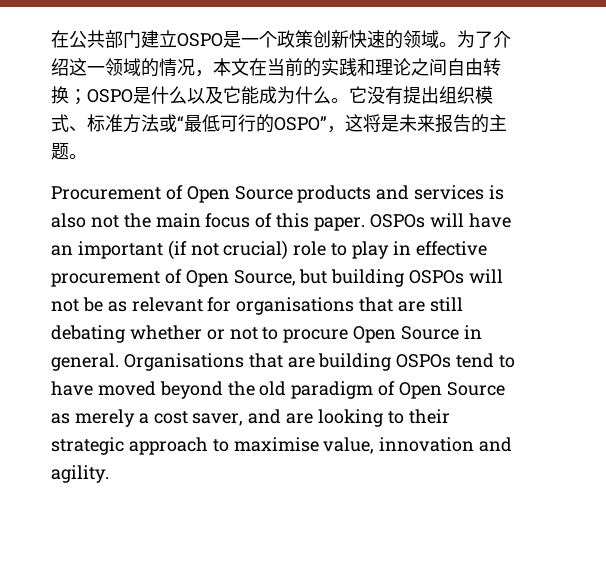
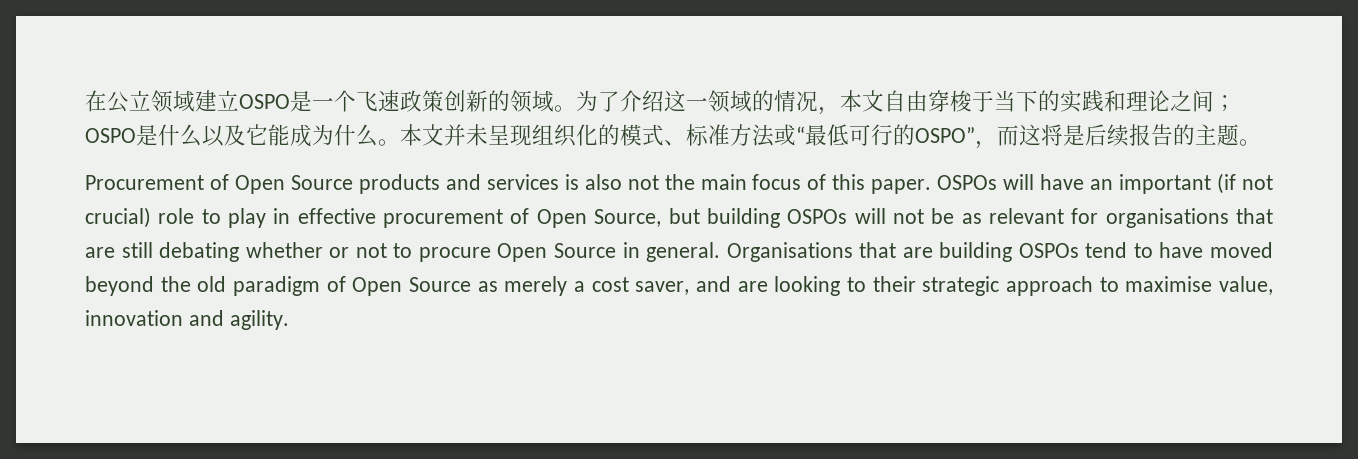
- 在公共部门建立OSPO是一个政策创新快速的领域。
+ 在公立领域建立OSPO是一个飞速政策创新的领域。
- 为了介绍这一领域的情况，本文在当前的实践和理论之间自由转换；OSPO是什么以及它能成为什么。
+ 为了介绍这一领域的情况，本文自由穿梭于当下的实践和理论之间；OSPO是什么以及它能成为什么。
- 它没有提出组织模式、标准方法或“最低可行的OSPO”，这将是未来报告的主题。
+ 本文并未呈现组织化的模式、标准方法或“最低可行的OSPO”，而这将是后续报告的主题。

